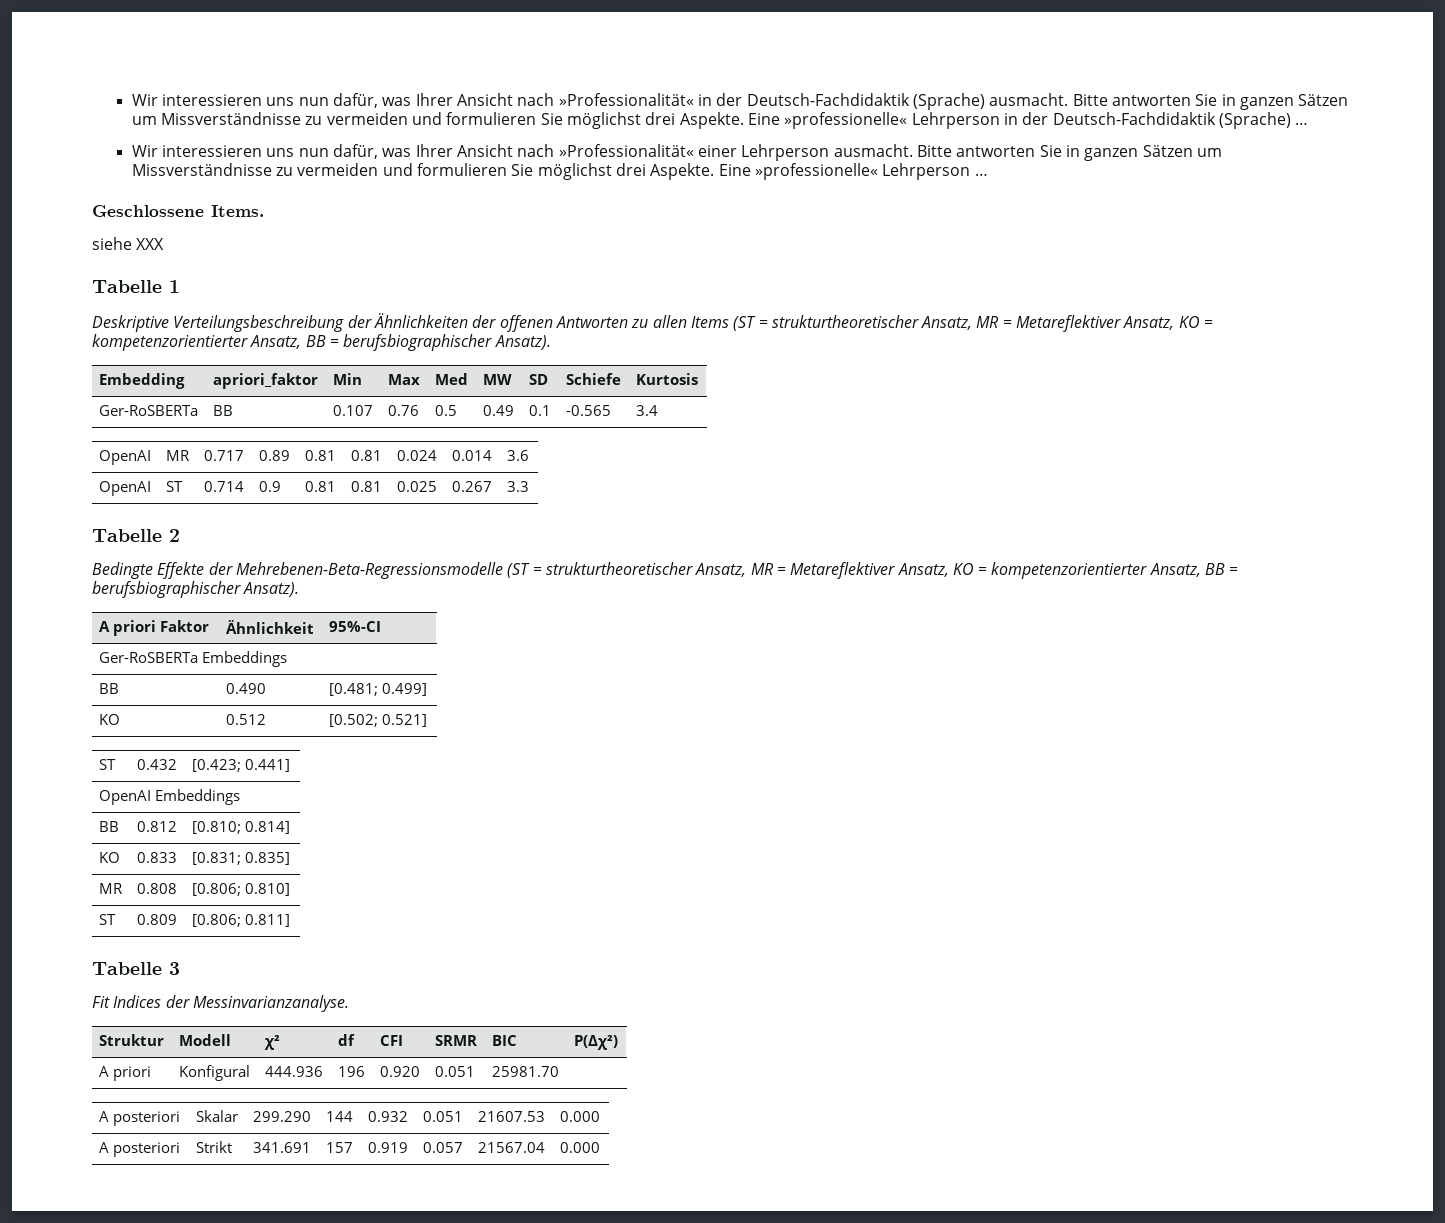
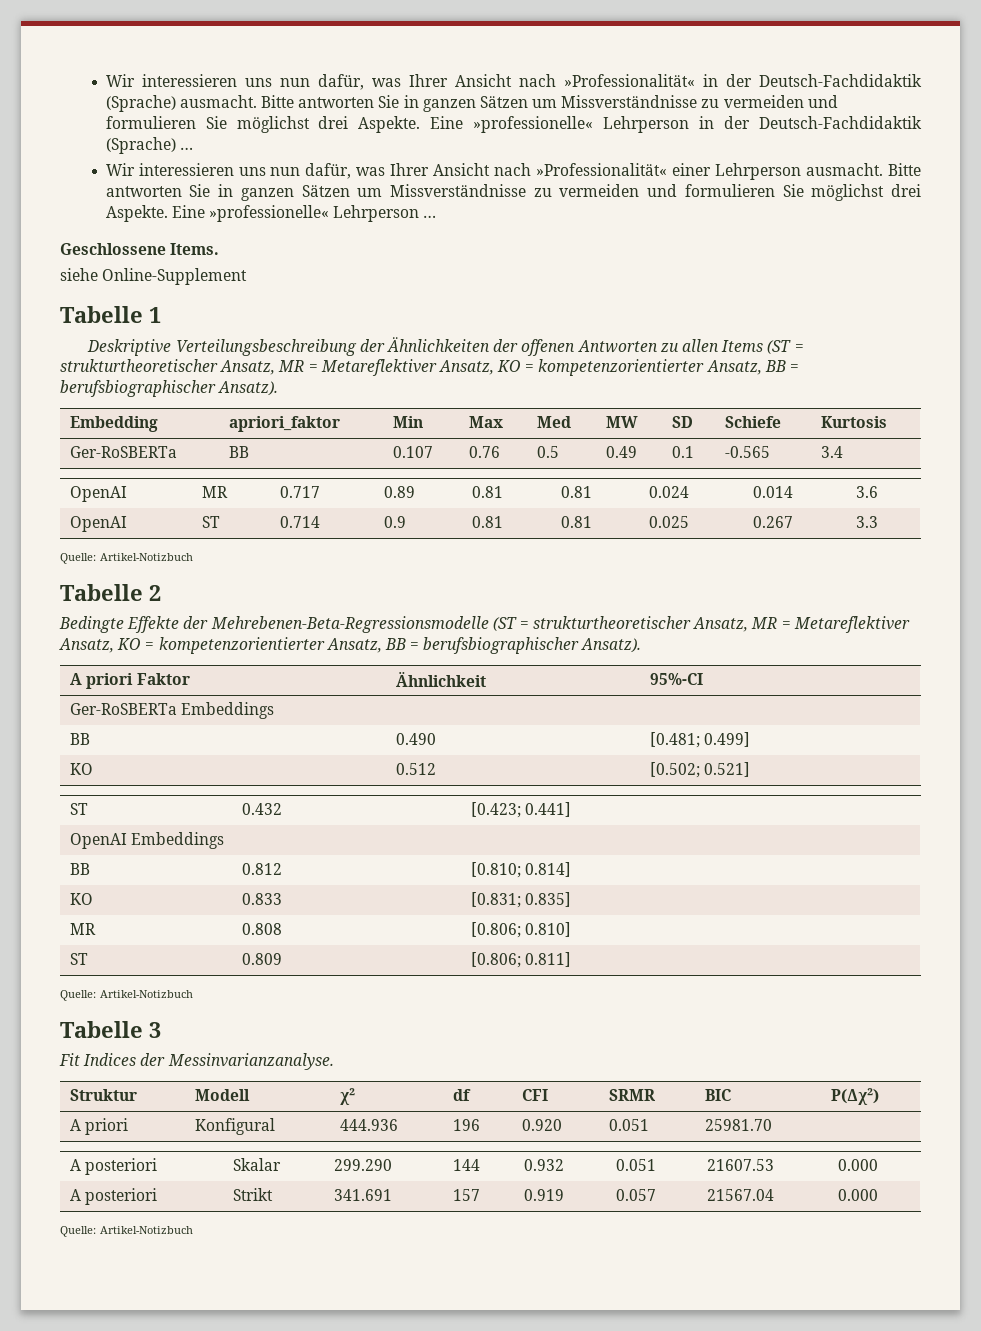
- siehe XXX
+ siehe Online-Supplement
  OpenAI | ST | 0.714 | 0.9 | 0.81 | 0.81 | 0.025 | 0.267 | 3.3
+ Quelle: Artikel-Notizbuch
  ST | 0.809 | [0.806; 0.811]
+ Quelle: Artikel-Notizbuch
  A posteriori | Strikt | 341.691 | 157 | 0.919 | 0.057 | 21567.04 | 0.000
+ Quelle: Artikel-Notizbuch

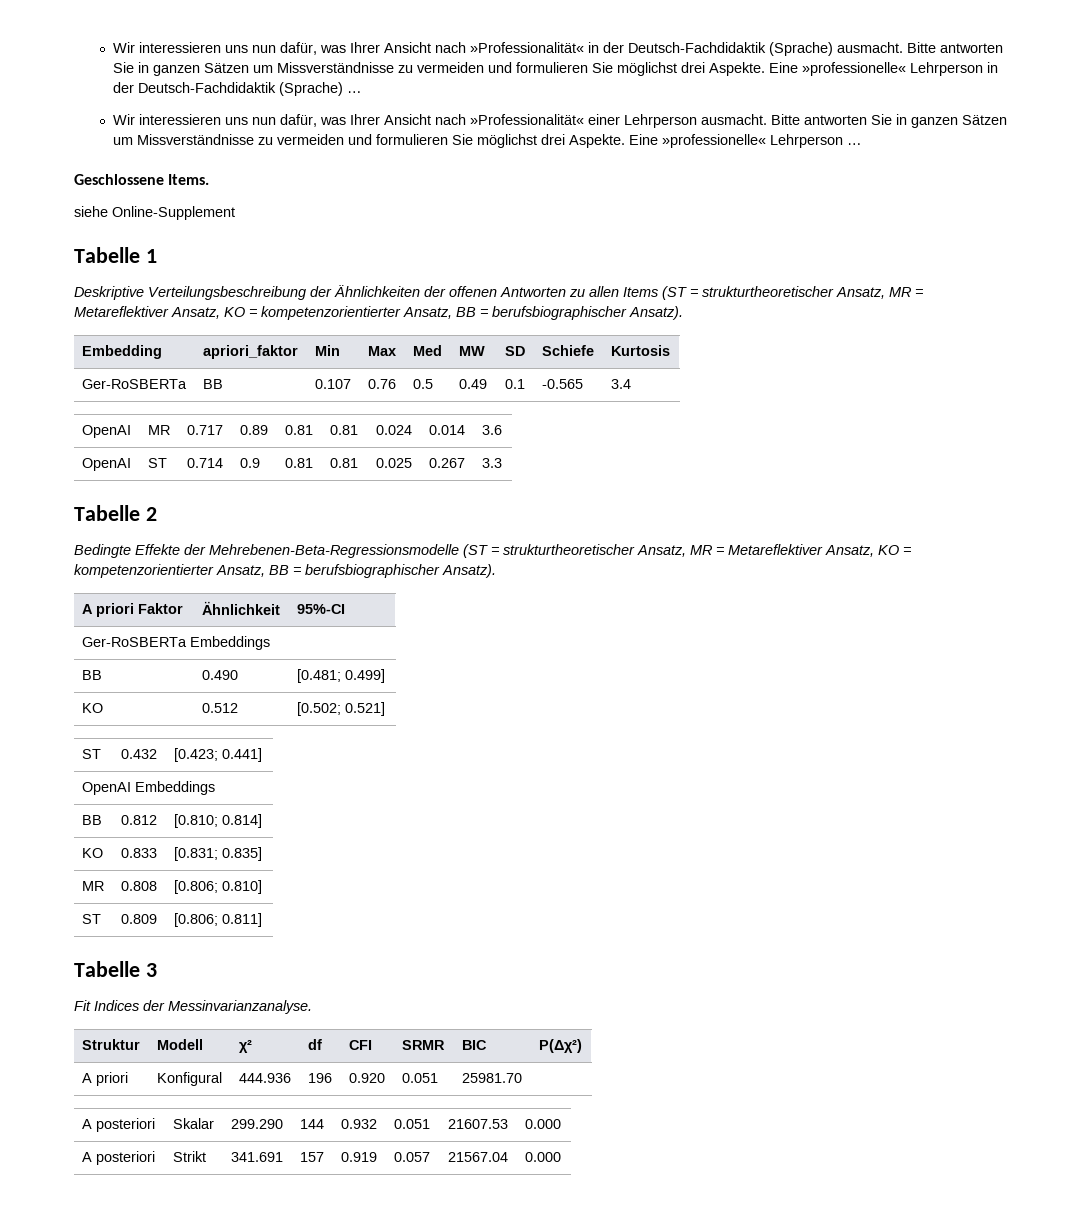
  OpenAI | ST | 0.714 | 0.9 | 0.81 | 0.81 | 0.025 | 0.267 | 3.3
- Quelle: Artikel-Notizbuch
  ST | 0.809 | [0.806; 0.811]
- Quelle: Artikel-Notizbuch
  A posteriori | Strikt | 341.691 | 157 | 0.919 | 0.057 | 21567.04 | 0.000
- Quelle: Artikel-Notizbuch

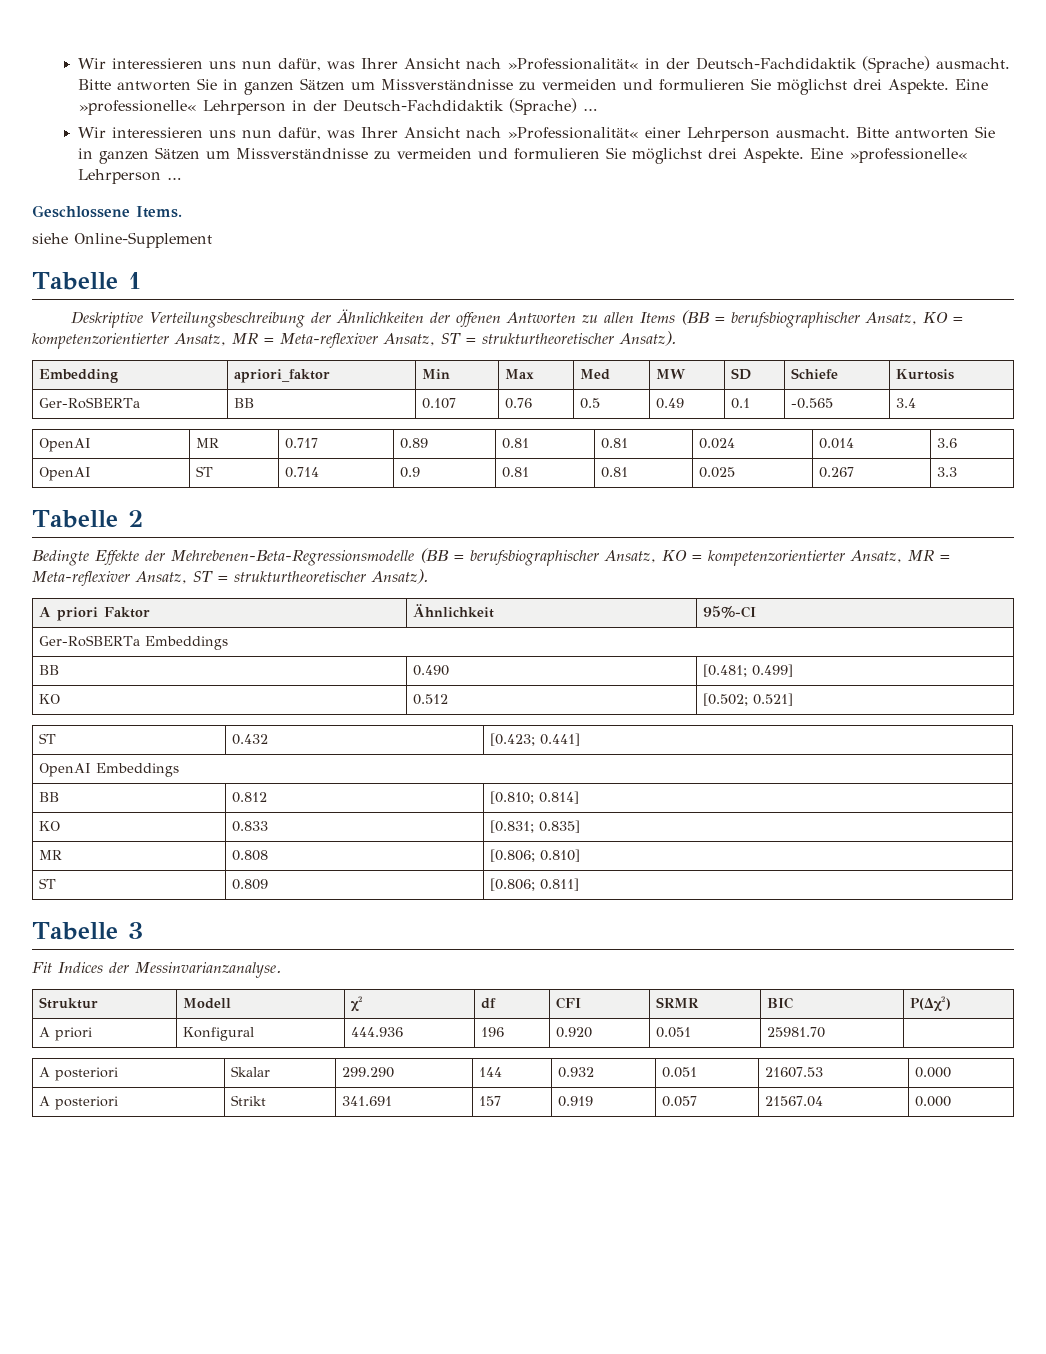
- Deskriptive Verteilungsbeschreibung der Ähnlichkeiten der offenen Antworten zu allen Items (ST = strukturtheoretischer Ansatz, MR = Metareflektiver Ansatz, KO = kompetenzorientierter Ansatz, BB = berufsbiographischer Ansatz).
+ Deskriptive Verteilungsbeschreibung der Ähnlichkeiten der offenen Antworten zu allen Items (BB = berufsbiographischer Ansatz, KO = kompetenzorientierter Ansatz, MR = Meta-reflexiver Ansatz, ST = strukturtheoretischer Ansatz).
- Bedingte Effekte der Mehrebenen-Beta-Regressionsmodelle (ST = strukturtheoretischer Ansatz, MR = Metareflektiver Ansatz, KO = kompetenzorientierter Ansatz, BB = berufsbiographischer Ansatz).
+ Bedingte Effekte der Mehrebenen-Beta-Regressionsmodelle (BB = berufsbiographischer Ansatz, KO = kompetenzorientierter Ansatz, MR = Meta-reflexiver Ansatz, ST = strukturtheoretischer Ansatz).

